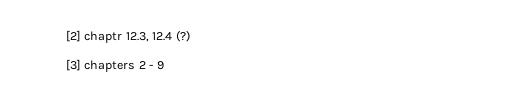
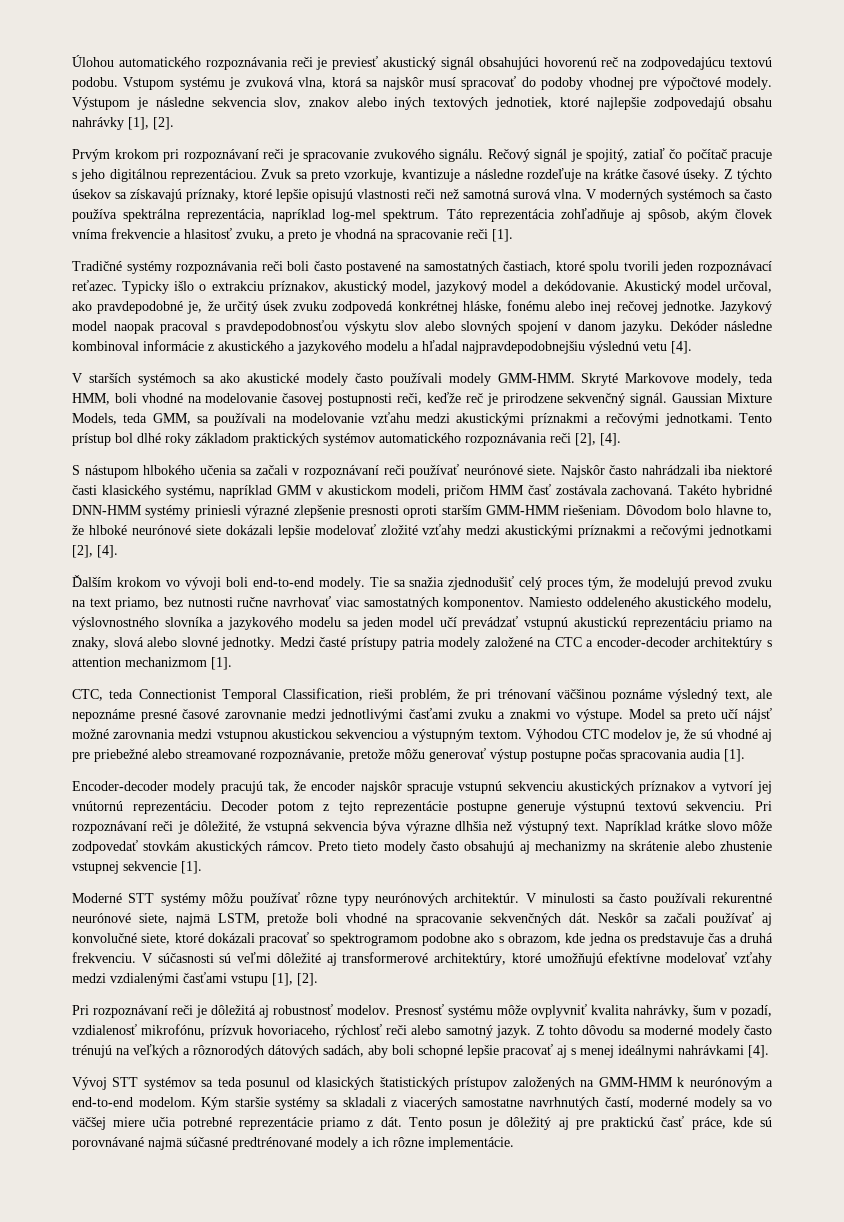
- [2] chaptr 12.3, 12.4 (?)
- [3] chapters 2 - 9
+ Úlohou automatického rozpoznávania reči je previesť akustický signál obsahujúci hovorenú reč na zodpovedajúcu textovú podobu. Vstupom systému je zvuková vlna, ktorá sa najskôr musí spracovať do podoby vhodnej pre výpočtové modely. Výstupom je následne sekvencia slov, znakov alebo iných textových jednotiek, ktoré najlepšie zodpovedajú obsahu nahrávky [1], [2].
+ Prvým krokom pri rozpoznávaní reči je spracovanie zvukového signálu. Rečový signál je spojitý, zatiaľ čo počítač pracuje s jeho digitálnou reprezentáciou. Zvuk sa preto vzorkuje, kvantizuje a následne rozdeľuje na krátke časové úseky. Z týchto úsekov sa získavajú príznaky, ktoré lepšie opisujú vlastnosti reči než samotná surová vlna. V moderných systémoch sa často používa spektrálna reprezentácia, napríklad log-mel spektrum. Táto reprezentácia zohľadňuje aj spôsob, akým človek vníma frekvencie a hlasitosť zvuku, a preto je vhodná na spracovanie reči [1].
+ Tradičné systémy rozpoznávania reči boli často postavené na samostatných častiach, ktoré spolu tvorili jeden rozpoznávací reťazec. Typicky išlo o extrakciu príznakov, akustický model, jazykový model a dekódovanie. Akustický model určoval, ako pravdepodobné je, že určitý úsek zvuku zodpovedá konkrétnej hláske, fonému alebo inej rečovej jednotke. Jazykový model naopak pracoval s pravdepodobnosťou výskytu slov alebo slovných spojení v danom jazyku. Dekóder následne kombinoval informácie z akustického a jazykového modelu a hľadal najpravdepodobnejšiu výslednú vetu [4].
+ V starších systémoch sa ako akustické modely často používali modely GMM-HMM. Skryté Markovove modely, teda HMM, boli vhodné na modelovanie časovej postupnosti reči, keďže reč je prirodzene sekvenčný signál. Gaussian Mixture Models, teda GMM, sa používali na modelovanie vzťahu medzi akustickými príznakmi a rečovými jednotkami. Tento prístup bol dlhé roky základom praktických systémov automatického rozpoznávania reči [2], [4].
+ S nástupom hlbokého učenia sa začali v rozpoznávaní reči používať neurónové siete. Najskôr často nahrádzali iba niektoré časti klasického systému, napríklad GMM v akustickom modeli, pričom HMM časť zostávala zachovaná. Takéto hybridné DNN-HMM systémy priniesli výrazné zlepšenie presnosti oproti starším GMM-HMM riešeniam. Dôvodom bolo hlavne to, že hlboké neurónové siete dokázali lepšie modelovať zložité vzťahy medzi akustickými príznakmi a rečovými jednotkami [2], [4].
+ Ďalším krokom vo vývoji boli end-to-end modely. Tie sa snažia zjednodušiť celý proces tým, že modelujú prevod zvuku na text priamo, bez nutnosti ručne navrhovať viac samostatných komponentov. Namiesto oddeleného akustického modelu, výslovnostného slovníka a jazykového modelu sa jeden model učí prevádzať vstupnú akustickú reprezentáciu priamo na znaky, slová alebo slovné jednotky. Medzi časté prístupy patria modely založené na CTC a encoder-decoder architektúry s attention mechanizmom [1].
+ CTC, teda Connectionist Temporal Classification, rieši problém, že pri trénovaní väčšinou poznáme výsledný text, ale nepoznáme presné časové zarovnanie medzi jednotlivými časťami zvuku a znakmi vo výstupe. Model sa preto učí nájsť možné zarovnania medzi vstupnou akustickou sekvenciou a výstupným textom. Výhodou CTC modelov je, že sú vhodné aj pre priebežné alebo streamované rozpoznávanie, pretože môžu generovať výstup postupne počas spracovania audia [1].
+ Encoder-decoder modely pracujú tak, že encoder najskôr spracuje vstupnú sekvenciu akustických príznakov a vytvorí jej vnútornú reprezentáciu. Decoder potom z tejto reprezentácie postupne generuje výstupnú textovú sekvenciu. Pri rozpoznávaní reči je dôležité, že vstupná sekvencia býva výrazne dlhšia než výstupný text. Napríklad krátke slovo môže zodpovedať stovkám akustických rámcov. Preto tieto modely často obsahujú aj mechanizmy na skrátenie alebo zhustenie vstupnej sekvencie [1].
+ Moderné STT systémy môžu používať rôzne typy neurónových architektúr. V minulosti sa často používali rekurentné neurónové siete, najmä LSTM, pretože boli vhodné na spracovanie sekvenčných dát. Neskôr sa začali používať aj konvolučné siete, ktoré dokázali pracovať so spektrogramom podobne ako s obrazom, kde jedna os predstavuje čas a druhá frekvenciu. V súčasnosti sú veľmi dôležité aj transformerové architektúry, ktoré umožňujú efektívne modelovať vzťahy medzi vzdialenými časťami vstupu [1], [2].
+ Pri rozpoznávaní reči je dôležitá aj robustnosť modelov. Presnosť systému môže ovplyvniť kvalita nahrávky, šum v pozadí, vzdialenosť mikrofónu, prízvuk hovoriaceho, rýchlosť reči alebo samotný jazyk. Z tohto dôvodu sa moderné modely často trénujú na veľkých a rôznorodých dátových sadách, aby boli schopné lepšie pracovať aj s menej ideálnymi nahrávkami [4].
+ Vývoj STT systémov sa teda posunul od klasických štatistických prístupov založených na GMM-HMM k neurónovým a end-to-end modelom. Kým staršie systémy sa skladali z viacerých samostatne navrhnutých častí, moderné modely sa vo väčšej miere učia potrebné reprezentácie priamo z dát. Tento posun je dôležitý aj pre praktickú časť práce, kde sú porovnávané najmä súčasné predtrénované modely a ich rôzne implementácie.

